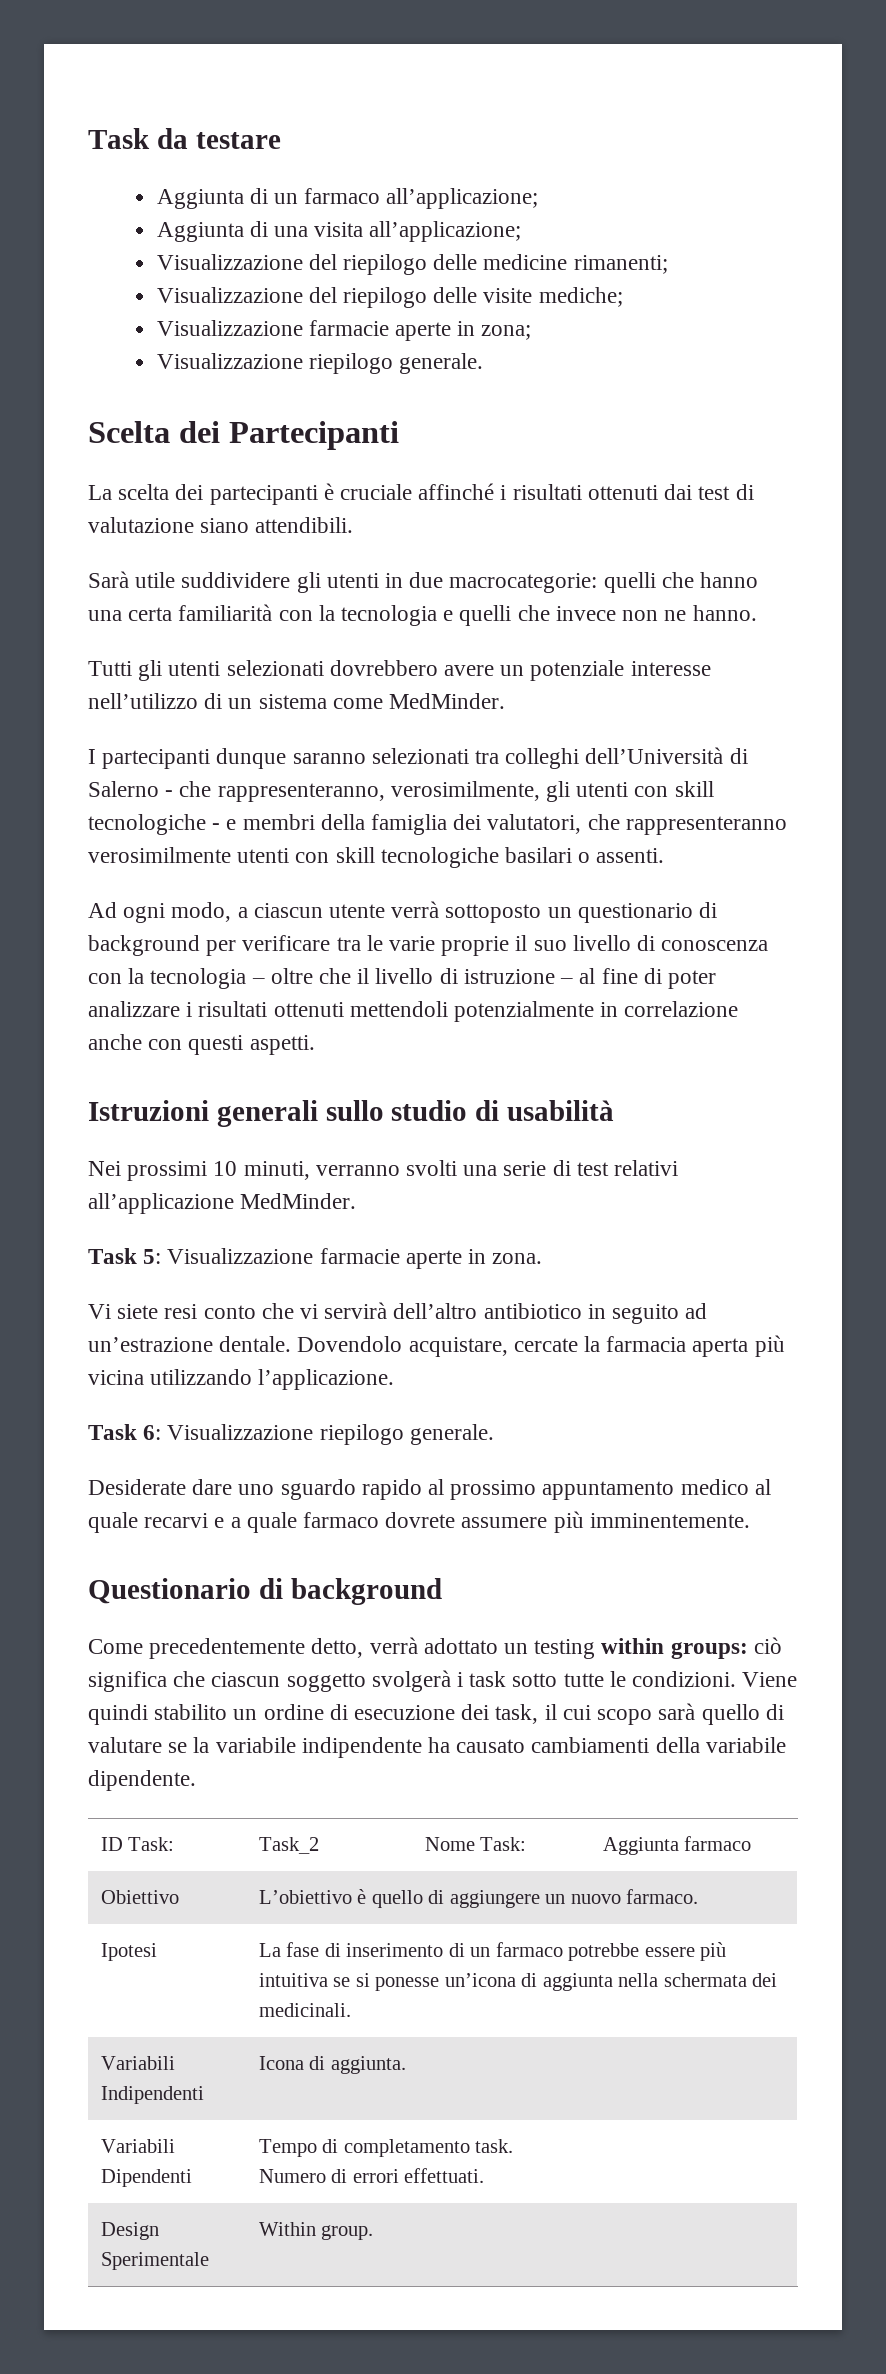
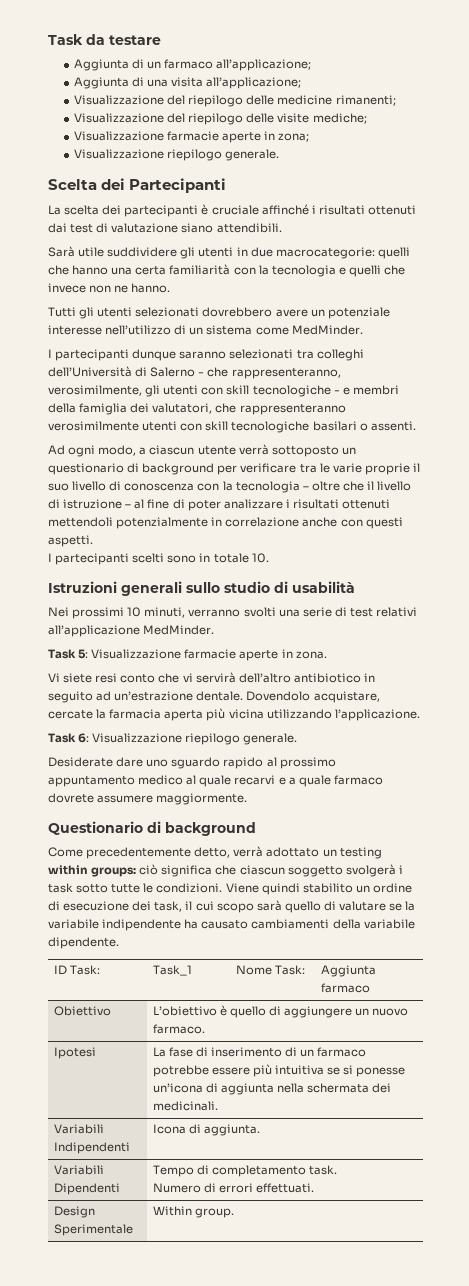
+ I partecipanti scelti sono in totale 10.
- Desiderate dare uno sguardo rapido al prossimo appuntamento medico al quale recarvi e a quale farmaco dovrete assumere più imminentemente.
+ Desiderate dare uno sguardo rapido al prossimo appuntamento medico al quale recarvi e a quale farmaco dovrete assumere maggiormente.
- ID Task: | Task_2 | Nome Task: | Aggiunta farmaco
+ ID Task: | Task_1 | Nome Task: | Aggiunta farmaco

